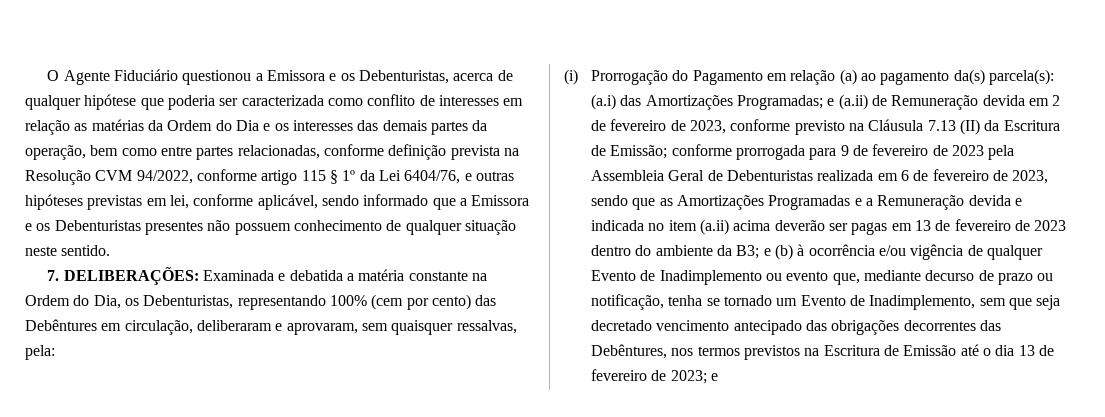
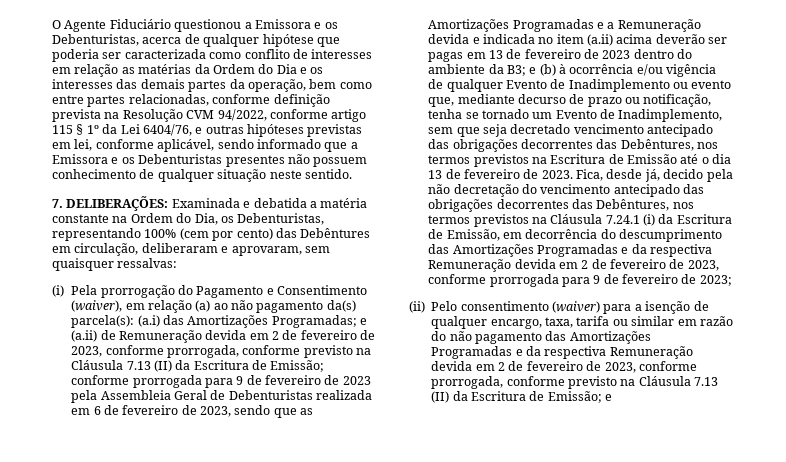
- Examinada e debatida a matéria constante na Ordem do Dia, os Debenturistas, representando 100% (cem por cento) das Debêntures em circulação, deliberaram e aprovaram, sem quaisquer ressalvas, pela:
- (i) Prorrogação do Pagamento em relação (a) ao pagamento da(s) parcela(s):
+ Examinada e debatida a matéria constante na Ordem do Dia, os Debenturistas, representando 100% (cem por cento) das Debêntures em circulação, deliberaram e aprovaram, sem quaisquer ressalvas:
+ (i) Pela prorrogação do Pagamento e Consentimento (waiver), em relação (a) ao não pagamento da(s) parcela(s):
- e (a.ii) de Remuneração devida em 2 de fevereiro de 2023, conforme previsto na Cláusula 7.13 (II) da Escritura de Emissão;
+ e (a.ii) de Remuneração devida em 2 de fevereiro de 2023, conforme prorrogada, conforme previsto na Cláusula 7.13 (II) da Escritura de Emissão;
- e (b) à ocorrência e/ou vigência de qualquer Evento de Inadimplemento ou evento que, mediante decurso de prazo ou notificação, tenha se tornado um Evento de Inadimplemento, sem que seja decretado vencimento antecipado das obrigações decorrentes das Debêntures, nos termos previstos na Escritura de Emissão até o dia 13 de fevereiro de 2023;
+ e (b) à ocorrência e/ou vigência de qualquer Evento de Inadimplemento ou evento que, mediante decurso de prazo ou notificação, tenha se tornado um Evento de Inadimplemento, sem que seja decretado vencimento antecipado das obrigações decorrentes das Debêntures, nos termos previstos na Escritura de Emissão até o dia 13 de fevereiro de 2023. Fica, desde já, decido pela não decretação do vencimento antecipado das obrigações decorrentes das Debêntures, nos termos previstos na Cláusula 7.24.1 (i) da Escritura de Emissão, em decorrência do descumprimento das Amortizações Programadas e da respectiva Remuneração devida em 2 de fevereiro de 2023, conforme prorrogada para 9 de fevereiro de 2023;
+ (ii) Pelo consentimento (waiver) para a isenção de qualquer encargo, taxa, tarifa ou similar em razão do não pagamento das Amortizações Programadas e da respectiva Remuneração devida em 2 de fevereiro de 2023, conforme prorrogada, conforme previsto na Cláusula 7.13 (II) da Escritura de Emissão;

